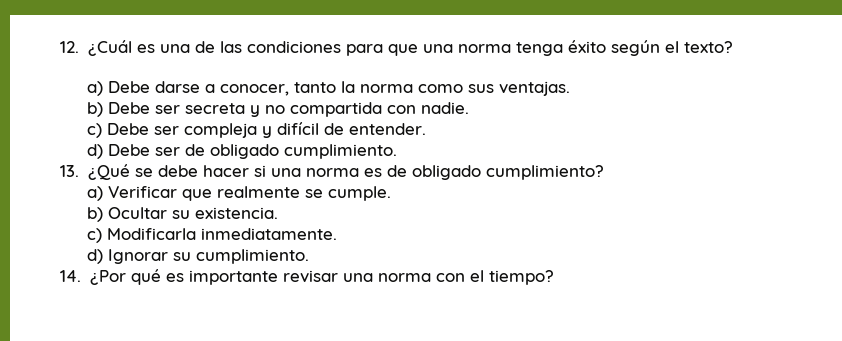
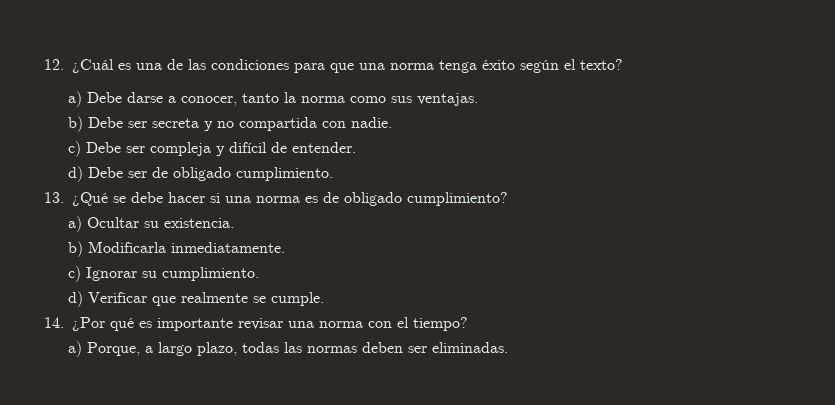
- a) Verificar que realmente se cumple.
+ a) Ocultar su existencia.
+ b) Modificarla inmediatamente.
+ c) Ignorar su cumplimiento.
+ d) Verificar que realmente se cumple.
- b) Ocultar su existencia.
- c) Modificarla inmediatamente.
- d) Ignorar su cumplimiento.
+ a) Porque, a largo plazo, todas las normas deben ser eliminadas.

